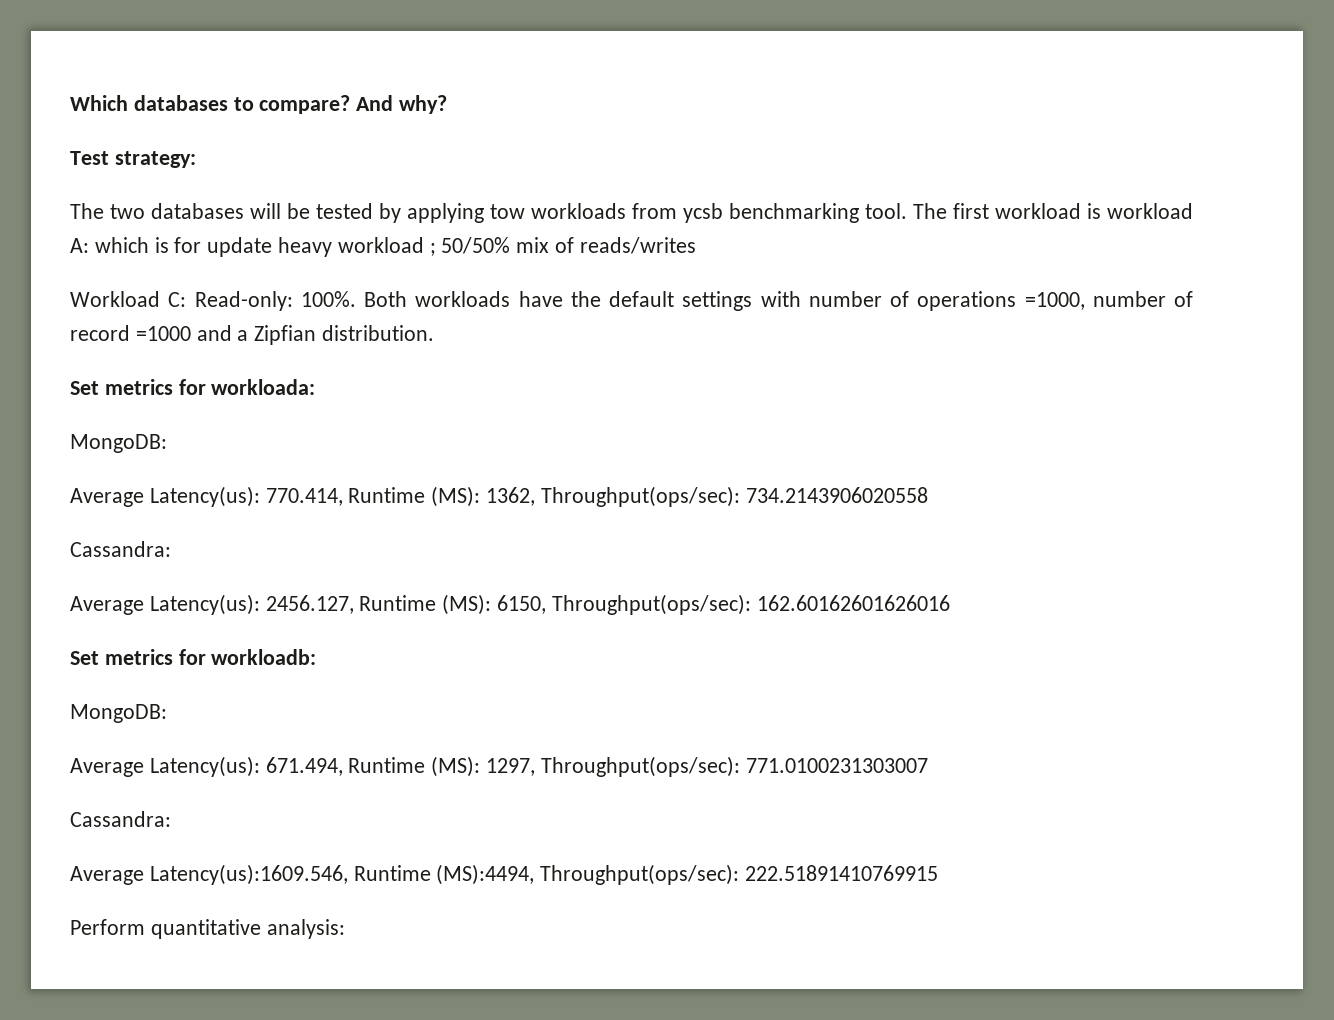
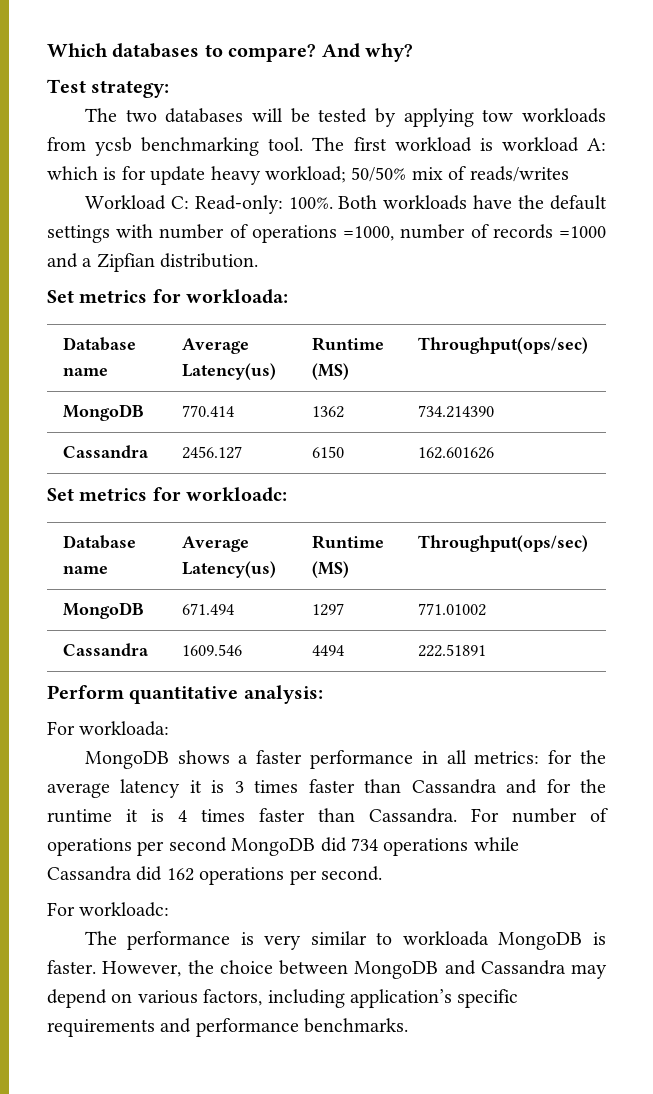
- The first workload is workload A: which is for update heavy workload ; 50/50% mix of reads/writes
+ The first workload is workload A: which is for update heavy workload; 50/50% mix of reads/writes
- Both workloads have the default settings with number of operations =1000, number of record =1000 and a Zipfian distribution.
+ Both workloads have the default settings with number of operations =1000, number of records =1000 and a Zipfian distribution.
  Set metrics for workloada:
- MongoDB:
- Average Latency(us): 770.414, Runtime (MS): 1362, Throughput(ops/sec): 734.2143906020558
- Cassandra:
- Average Latency(us): 2456.127, Runtime (MS): 6150, Throughput(ops/sec): 162.60162601626016
- Set metrics for workloadb:
- MongoDB:
- Average Latency(us): 671.494, Runtime (MS): 1297, Throughput(ops/sec): 771.0100231303007
- Cassandra:
- Average Latency(us):1609.546, Runtime (MS):4494, Throughput(ops/sec): 222.51891410769915
+ Database name | Average Latency(us) | Runtime (MS) | Throughput(ops/sec)
+ MongoDB | 770.414 | 1362 | 734.214390
+ Cassandra | 2456.127 | 6150 | 162.601626
+ Set metrics for workloadc:
+ Database name | Average Latency(us) | Runtime (MS) | Throughput(ops/sec)
+ MongoDB | 671.494 | 1297 | 771.01002
+ Cassandra | 1609.546 | 4494 | 222.51891
  Perform quantitative analysis:
+ For workloada:
+ MongoDB shows a faster performance in all metrics: for the average latency it is 3 times faster than Cassandra and for the runtime it is 4 times faster than Cassandra. For number of operations per second MongoDB did 734 operations while Cassandra did 162 operations per second.
+ For workloadc:
+ The performance is very similar to workloada MongoDB is faster. However, the choice between MongoDB and Cassandra may depend on various factors, including application’s specific requirements and performance benchmarks.

